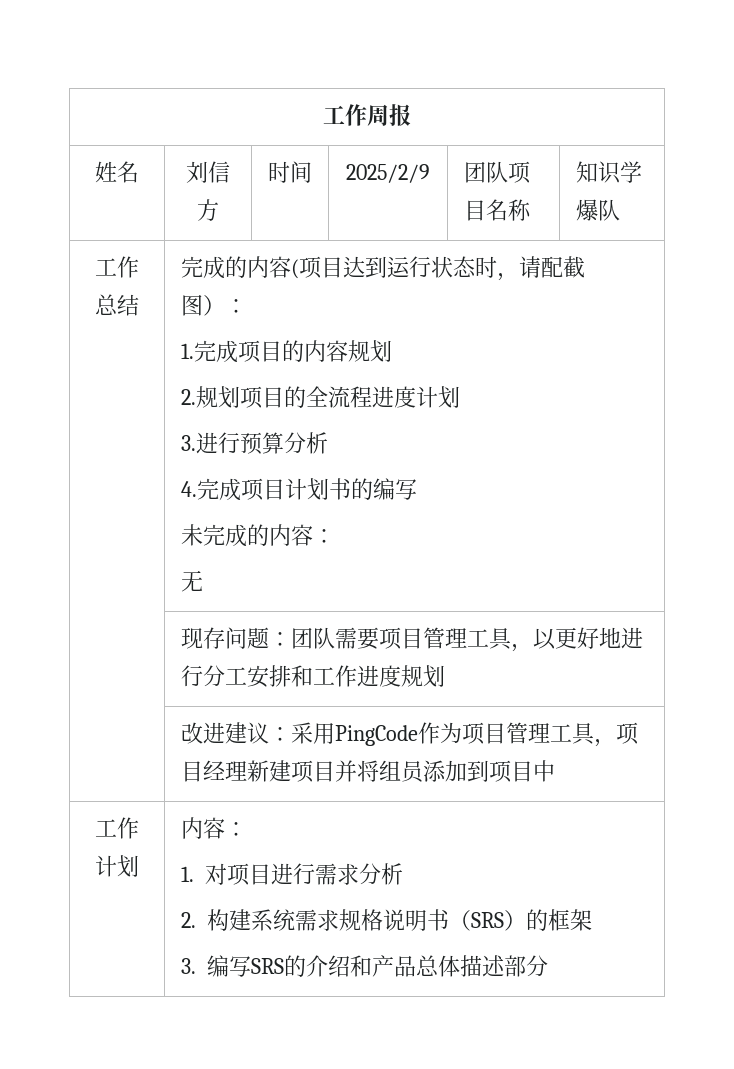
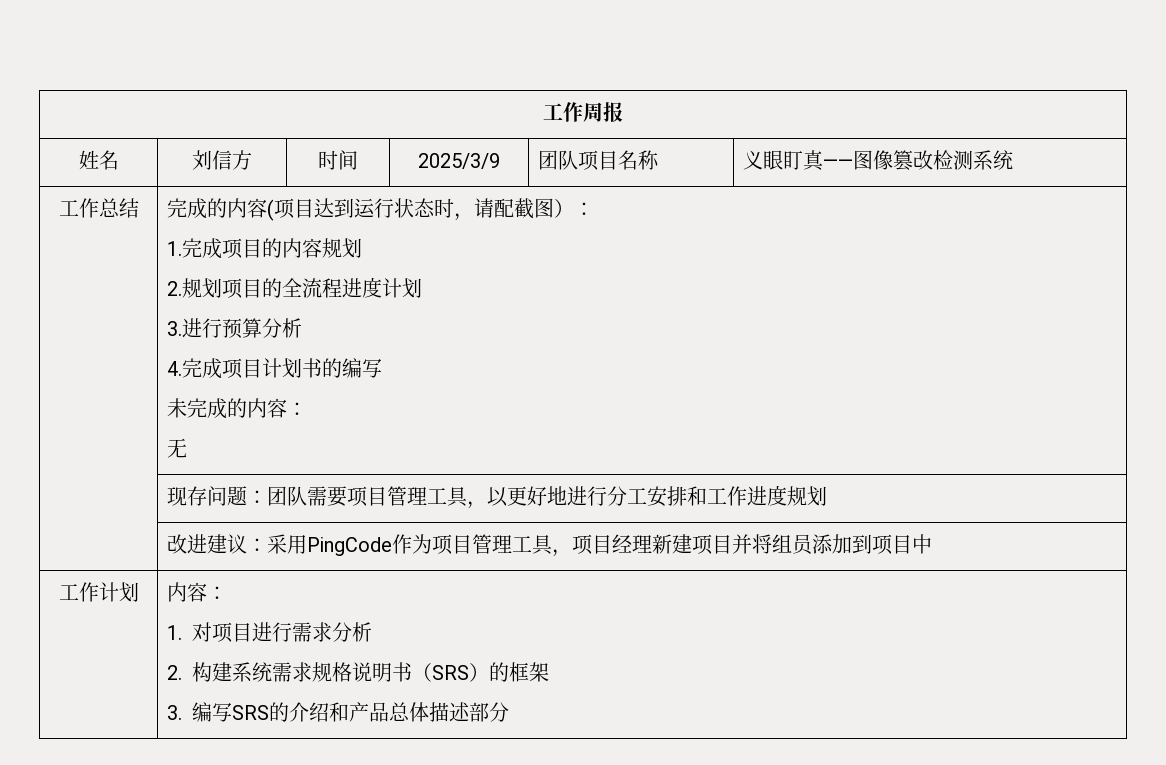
- 姓名 | 刘信方 | 时间 | 2025/2/9 | 团队项目名称 | 知识学爆队
+ 姓名 | 刘信方 | 时间 | 2025/3/9 | 团队项目名称 | 义眼盯真——图像篡改检测系统

